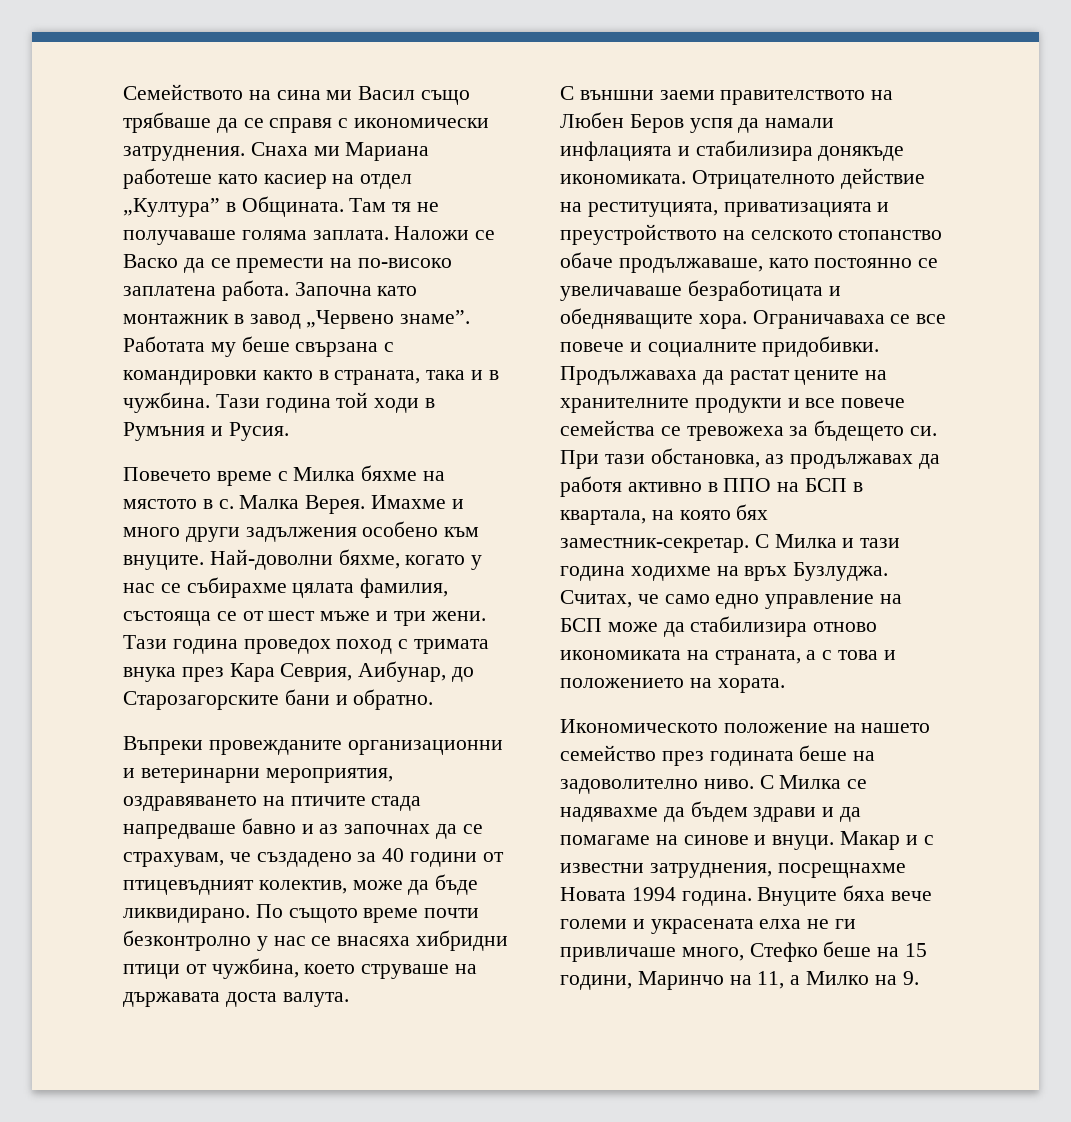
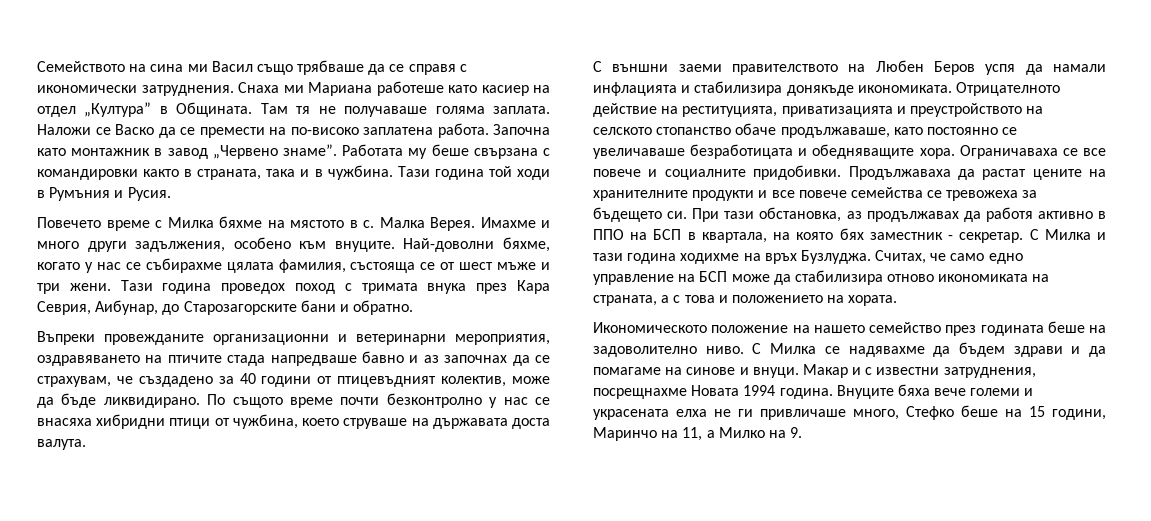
- Имахме и много други задължения особено към внуците.
+ Имахме и много други задължения, особено към внуците.
- При тази обстановка, аз продължавах да работя активно в ППО на БСП в квартала, на която бях заместник-секретар.
+ При тази обстановка, аз продължавах да работя активно в ППО на БСП в квартала, на която бях заместник - секретар.

